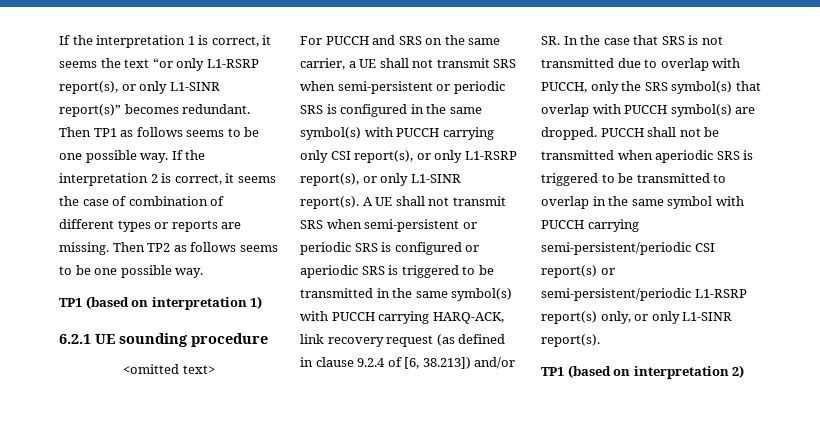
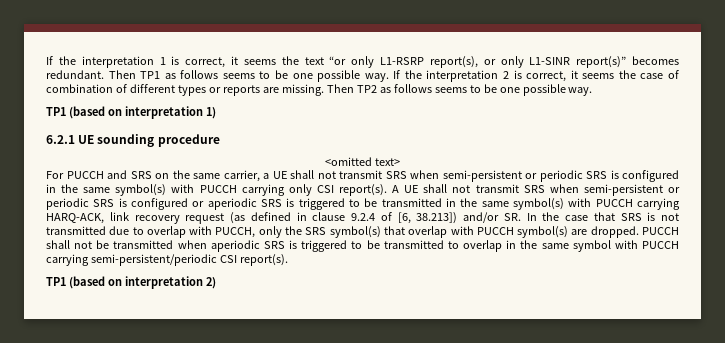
- For PUCCH and SRS on the same carrier, a UE shall not transmit SRS when semi-persistent or periodic SRS is configured in the same symbol(s) with PUCCH carrying only CSI report(s), or only L1-RSRP report(s), or only L1-SINR report(s).
+ For PUCCH and SRS on the same carrier, a UE shall not transmit SRS when semi-persistent or periodic SRS is configured in the same symbol(s) with PUCCH carrying only CSI report(s).
- PUCCH shall not be transmitted when aperiodic SRS is triggered to be transmitted to overlap in the same symbol with PUCCH carrying semi-persistent/periodic CSI report(s) or semi-persistent/periodic L1-RSRP report(s) only, or only L1-SINR report(s).
+ PUCCH shall not be transmitted when aperiodic SRS is triggered to be transmitted to overlap in the same symbol with PUCCH carrying semi-persistent/periodic CSI report(s).

